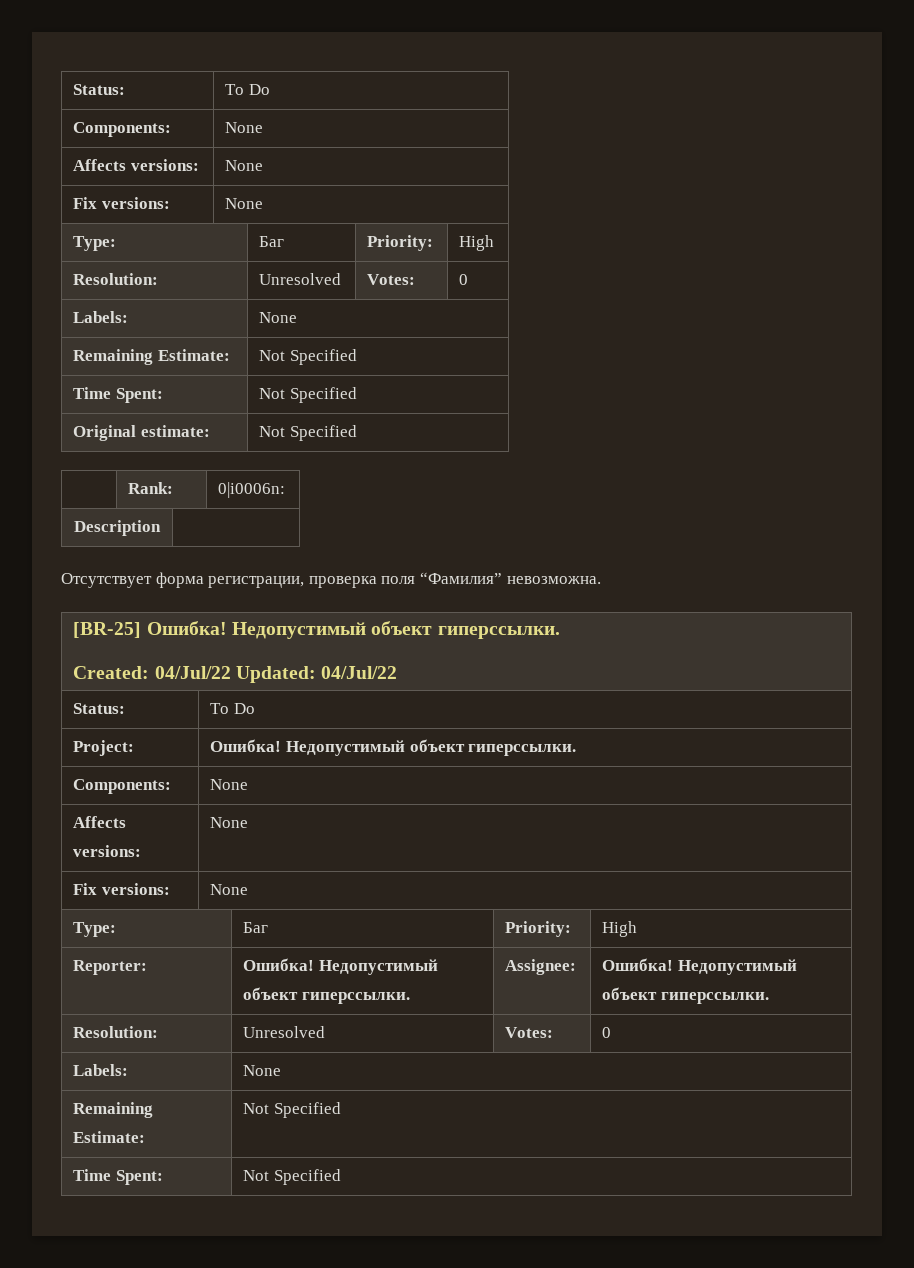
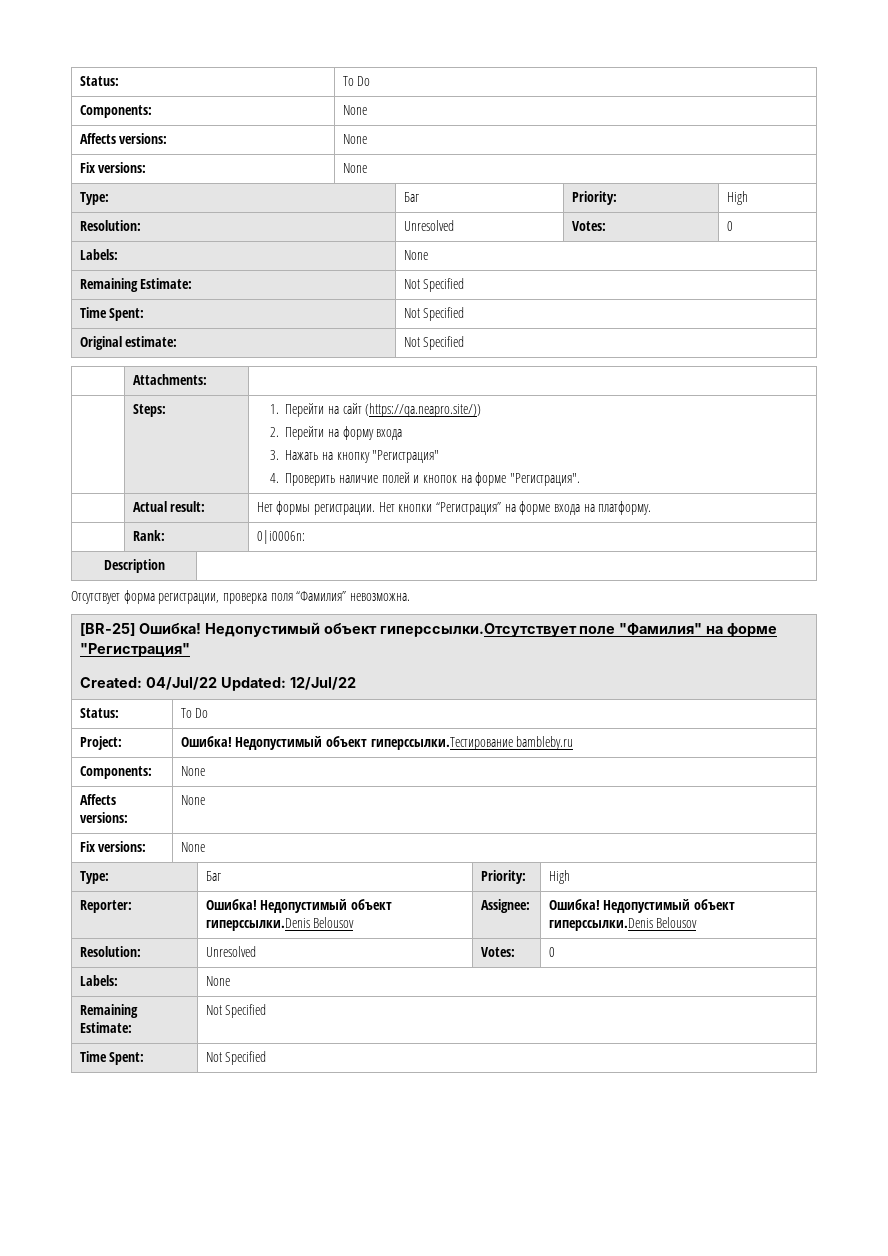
+ | Attachments: |
+ | Steps: | 1. Перейти на сайт (https://qa.neapro.site/))
+ 2. Перейти на форму входа
+ 3. Нажать на кнопку "Регистрация"
+ 4. Проверить наличие полей и кнопок на форме "Регистрация".
+ | Actual result: | Нет формы регистрации. Нет кнопки “Регистрация” на форме входа на платформу.
- [BR-25] Ошибка! Недопустимый объект гиперссылки.
- Created: 04/Jul/22 Updated: 04/Jul/22
+ [BR-25] Ошибка! Недопустимый объект гиперссылки.Отсутствует поле "Фамилия" на форме "Регистрация"
+ Created: 04/Jul/22 Updated: 12/Jul/22
- Project: | Ошибка! Недопустимый объект гиперссылки.
+ Project: | Ошибка! Недопустимый объект гиперссылки.Тестирование bambleby.ru
- Reporter: | Ошибка! Недопустимый объект гиперссылки. | Assignee: | Ошибка! Недопустимый объект гиперссылки.
+ Reporter: | Ошибка! Недопустимый объект гиперссылки.Denis Belousov | Assignee: | Ошибка! Недопустимый объект гиперссылки.Denis Belousov

